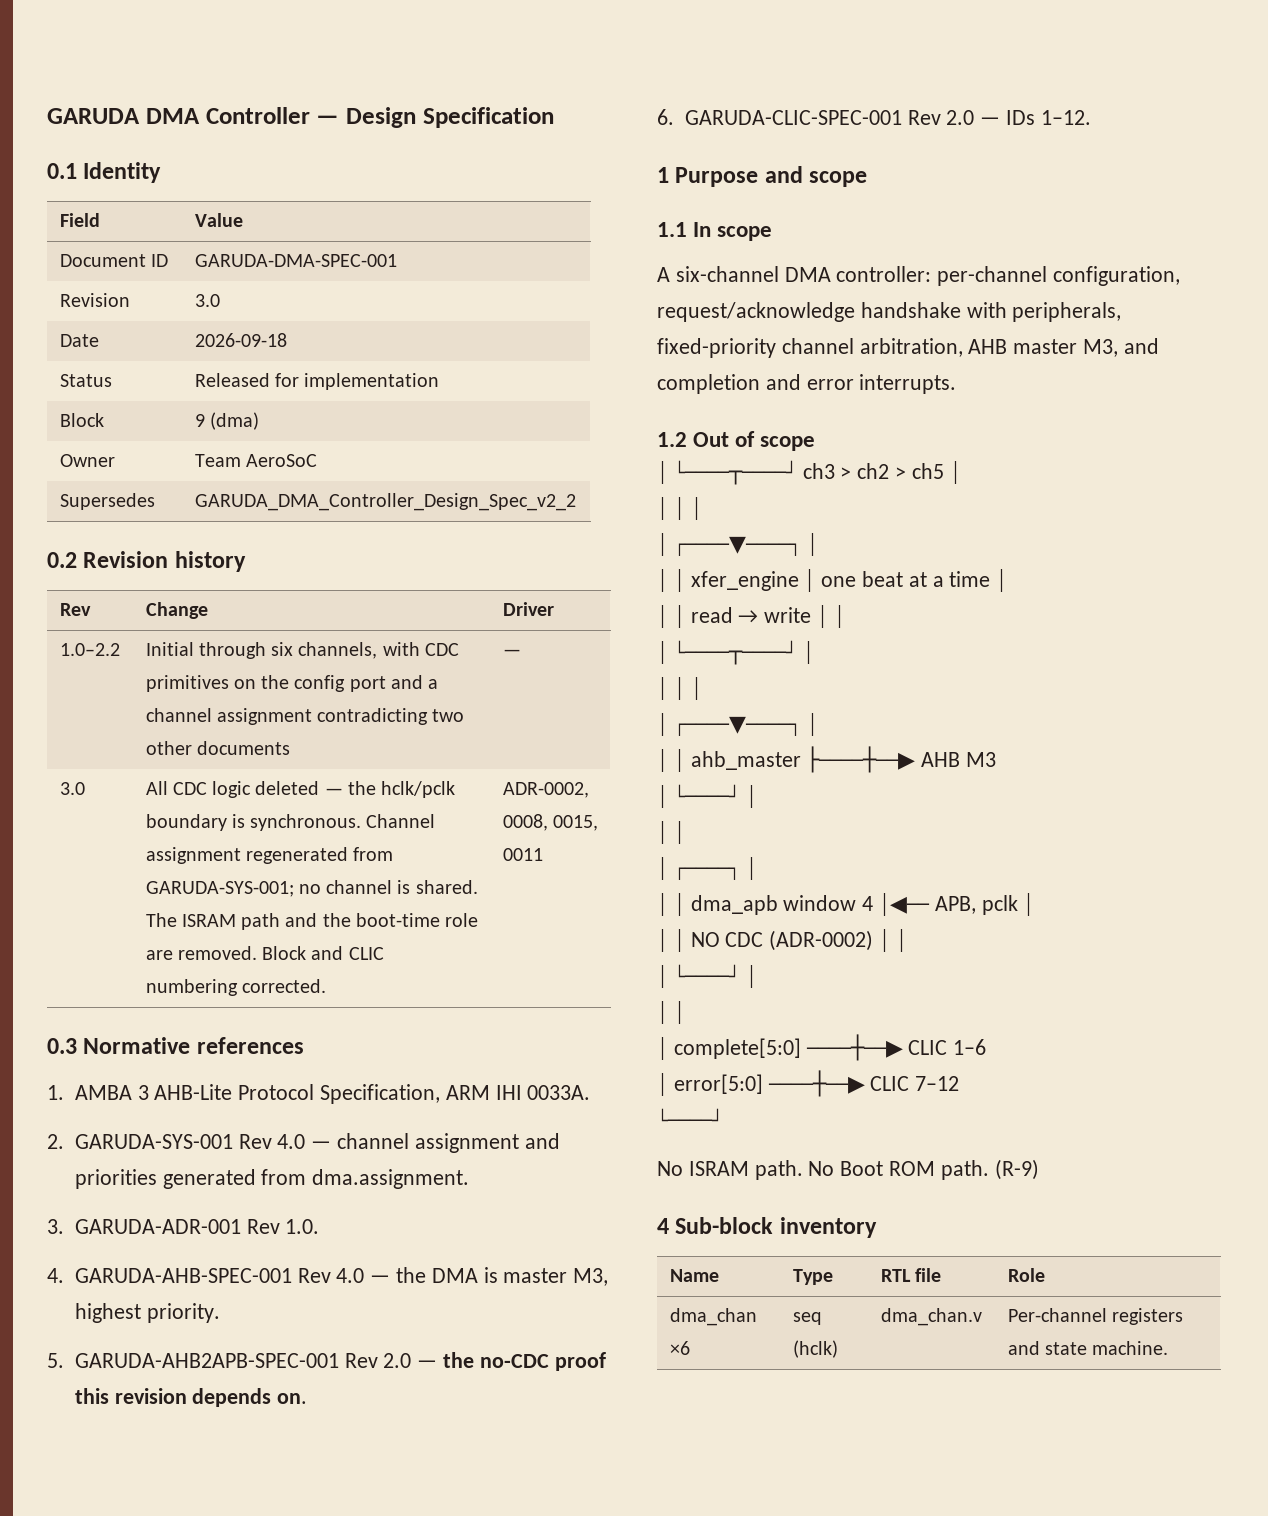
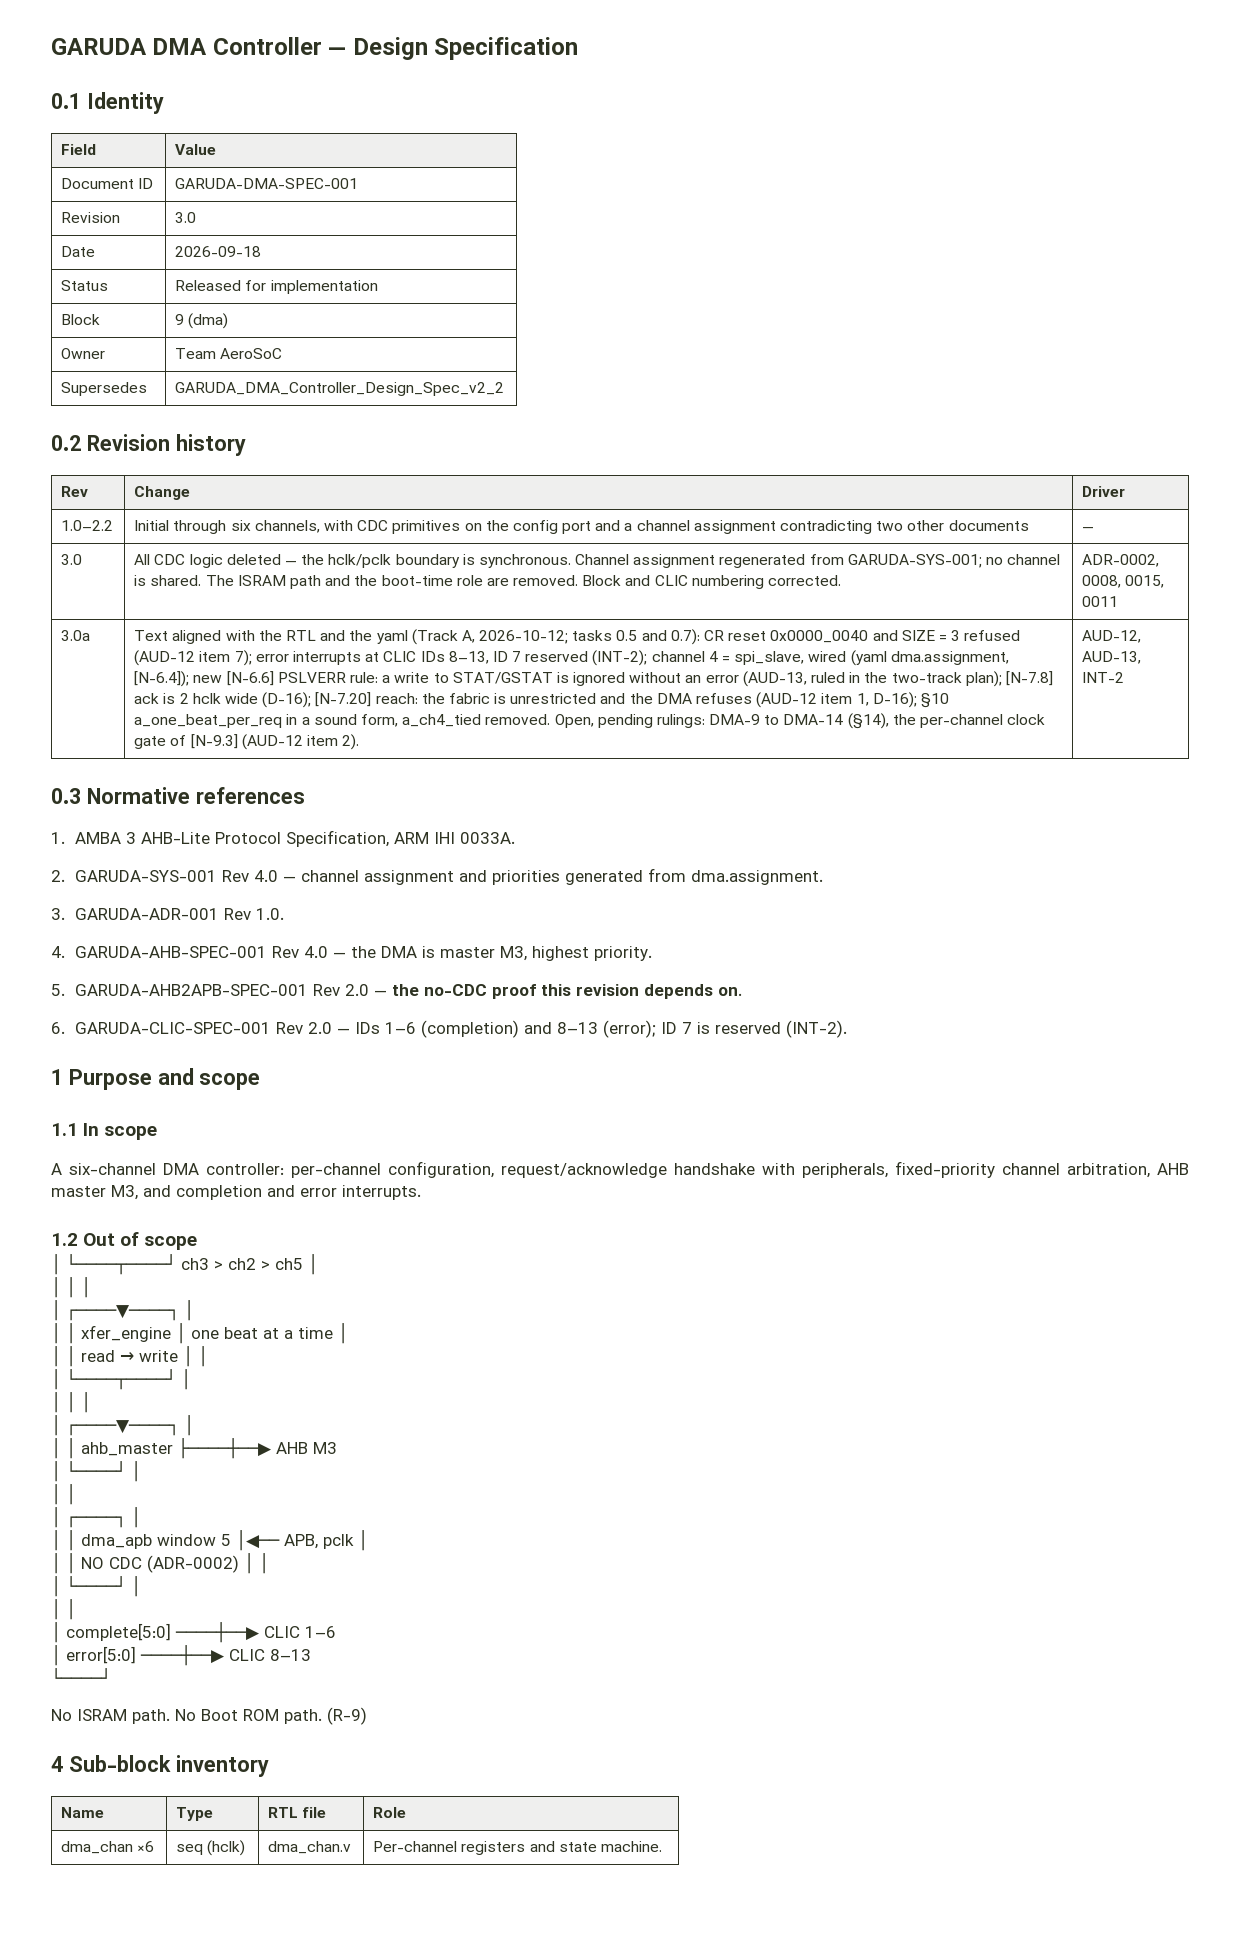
+ 3.0a | Text aligned with the RTL and the yaml (Track A, 2026-10-12; tasks 0.5 and 0.7): CR reset 0x0000_0040 and SIZE = 3 refused (AUD-12 item 7); error interrupts at CLIC IDs 8–13, ID 7 reserved (INT-2); channel 4 = spi_slave, wired (yaml dma.assignment, [N-6.4]); new [N-6.6] PSLVERR rule: a write to STAT/GSTAT is ignored without an error (AUD-13, ruled in the two-track plan); [N-7.8] ack is 2 hclk wide (D-16); [N-7.20] reach: the fabric is unrestricted and the DMA refuses (AUD-12 item 1, D-16); §10 a_one_beat_per_req in a sound form, a_ch4_tied removed. Open, pending rulings: DMA-9 to DMA-14 (§14), the per-channel clock gate of [N-9.3] (AUD-12 item 2). | AUD-12, AUD-13, INT-2
- 6. GARUDA-CLIC-SPEC-001 Rev 2.0 — IDs 1–12.
+ 6. GARUDA-CLIC-SPEC-001 Rev 2.0 — IDs 1–6 (completion) and 8–13 (error); ID 7 is reserved (INT-2).
- │ │ dma_apb window 4 │◀── APB, pclk │
+ │ │ dma_apb window 5 │◀── APB, pclk │
- │ error[5:0] ────┼──▶ CLIC 7–12
+ │ error[5:0] ────┼──▶ CLIC 8–13

